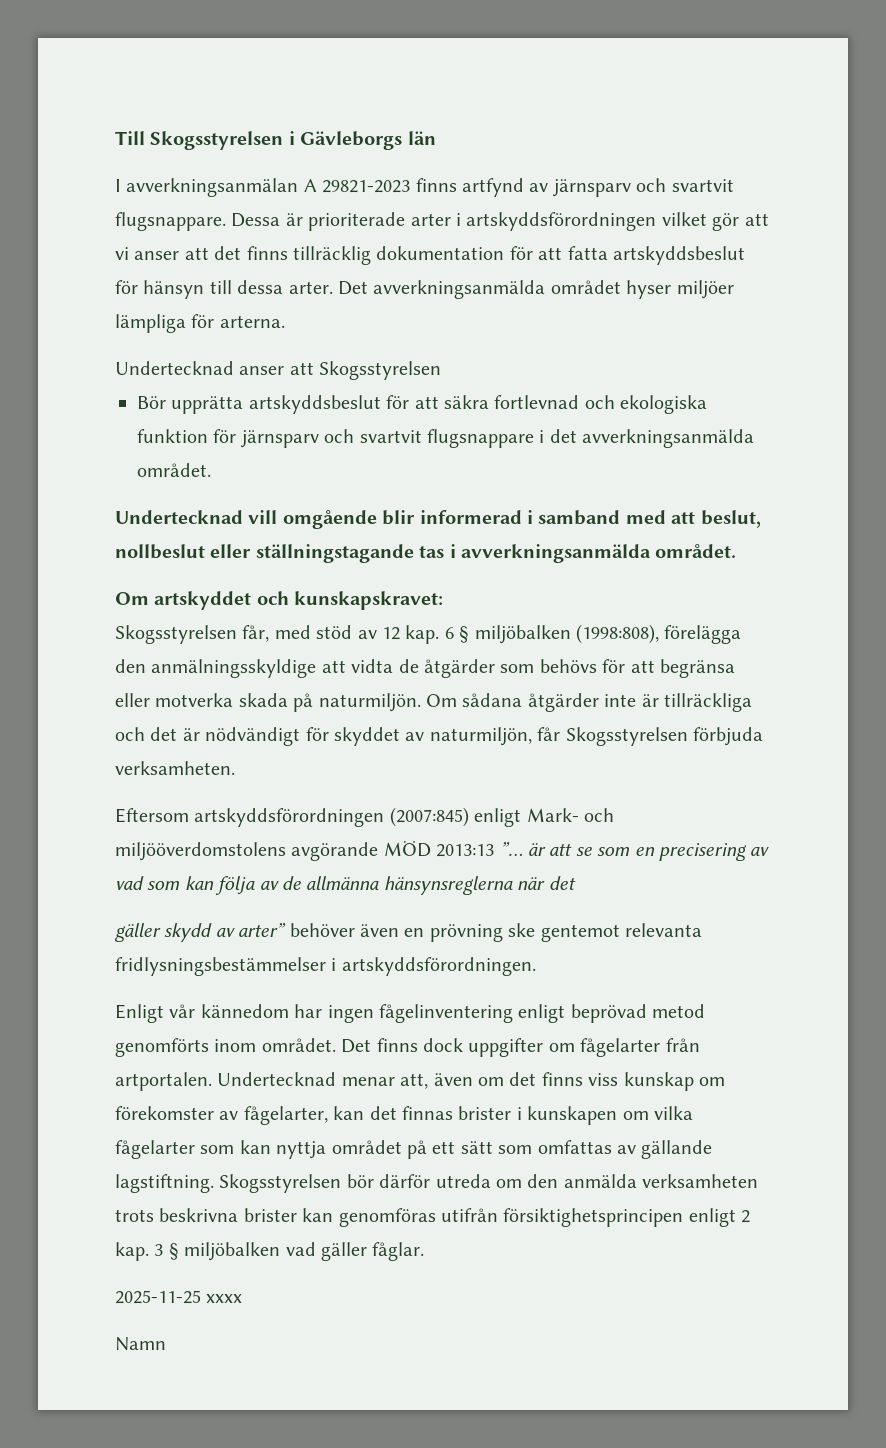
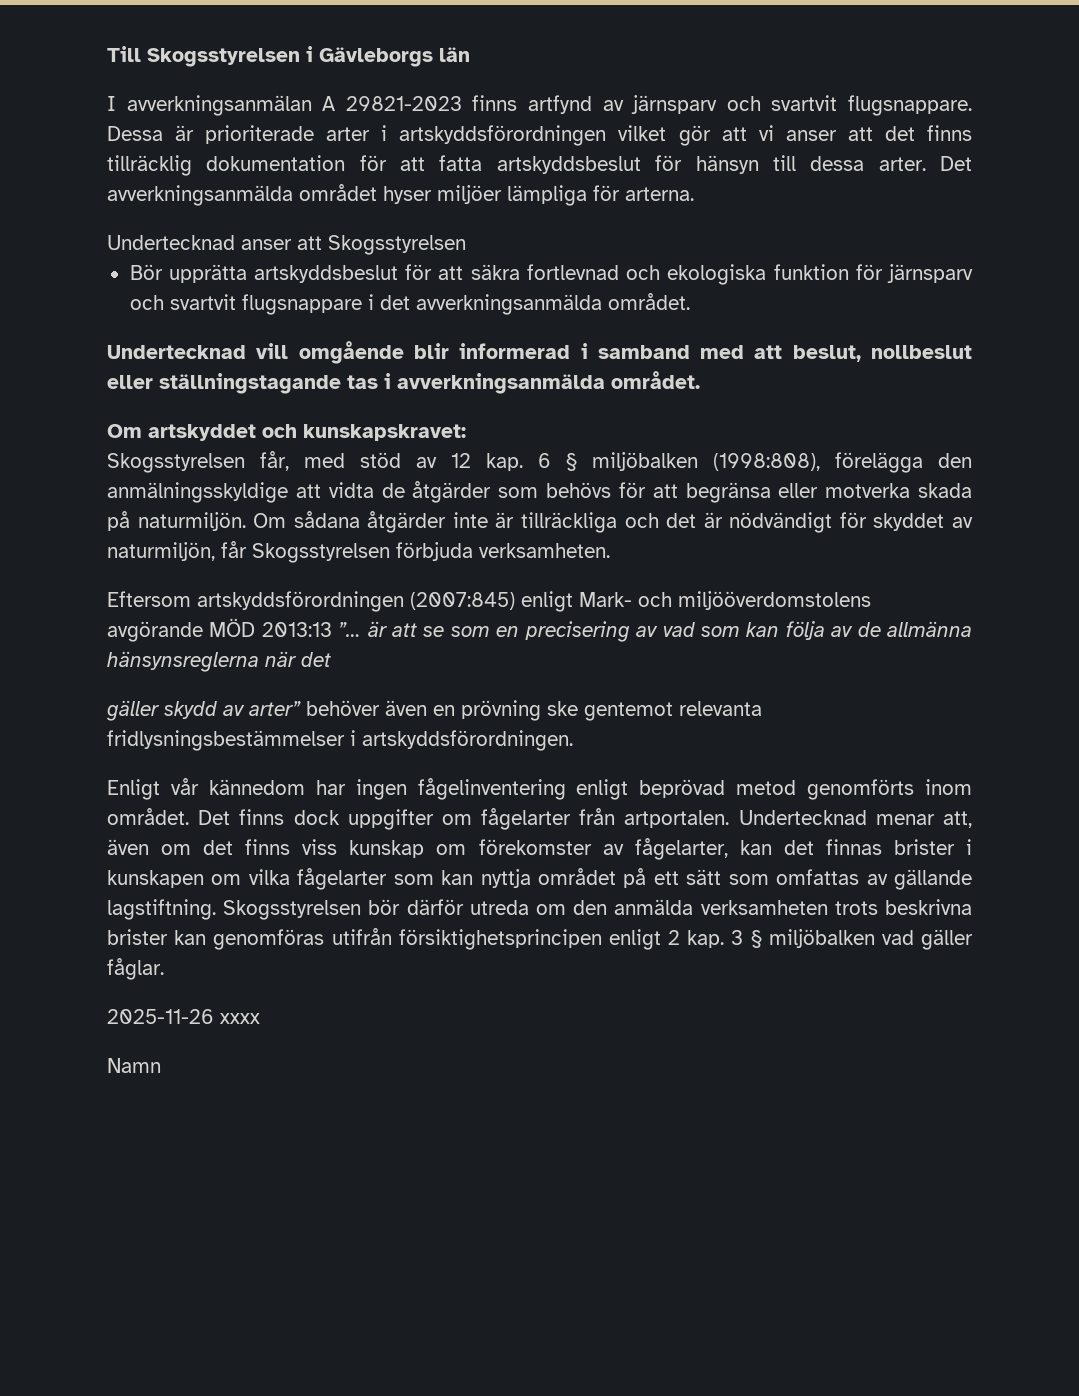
- 2025-11-25 xxxx
+ 2025-11-26 xxxx

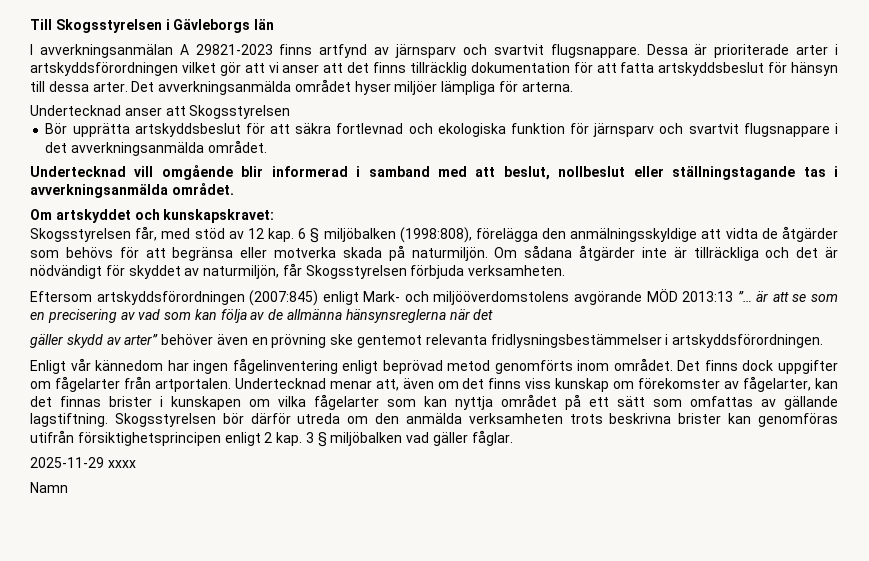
- 2025-11-26 xxxx
+ 2025-11-29 xxxx

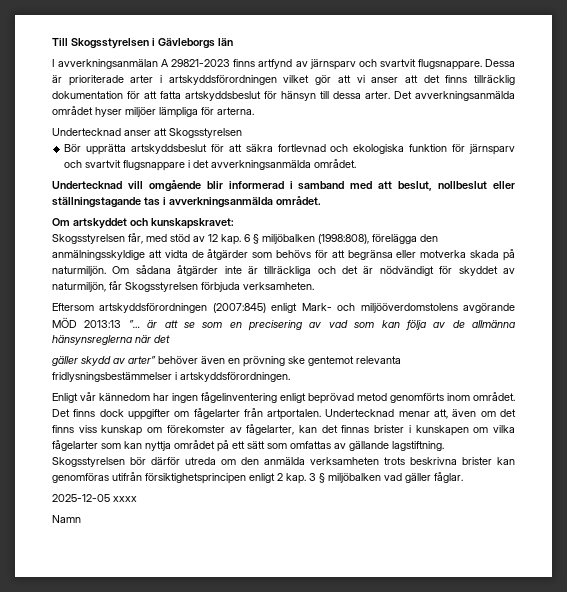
- 2025-11-29 xxxx
+ 2025-12-05 xxxx

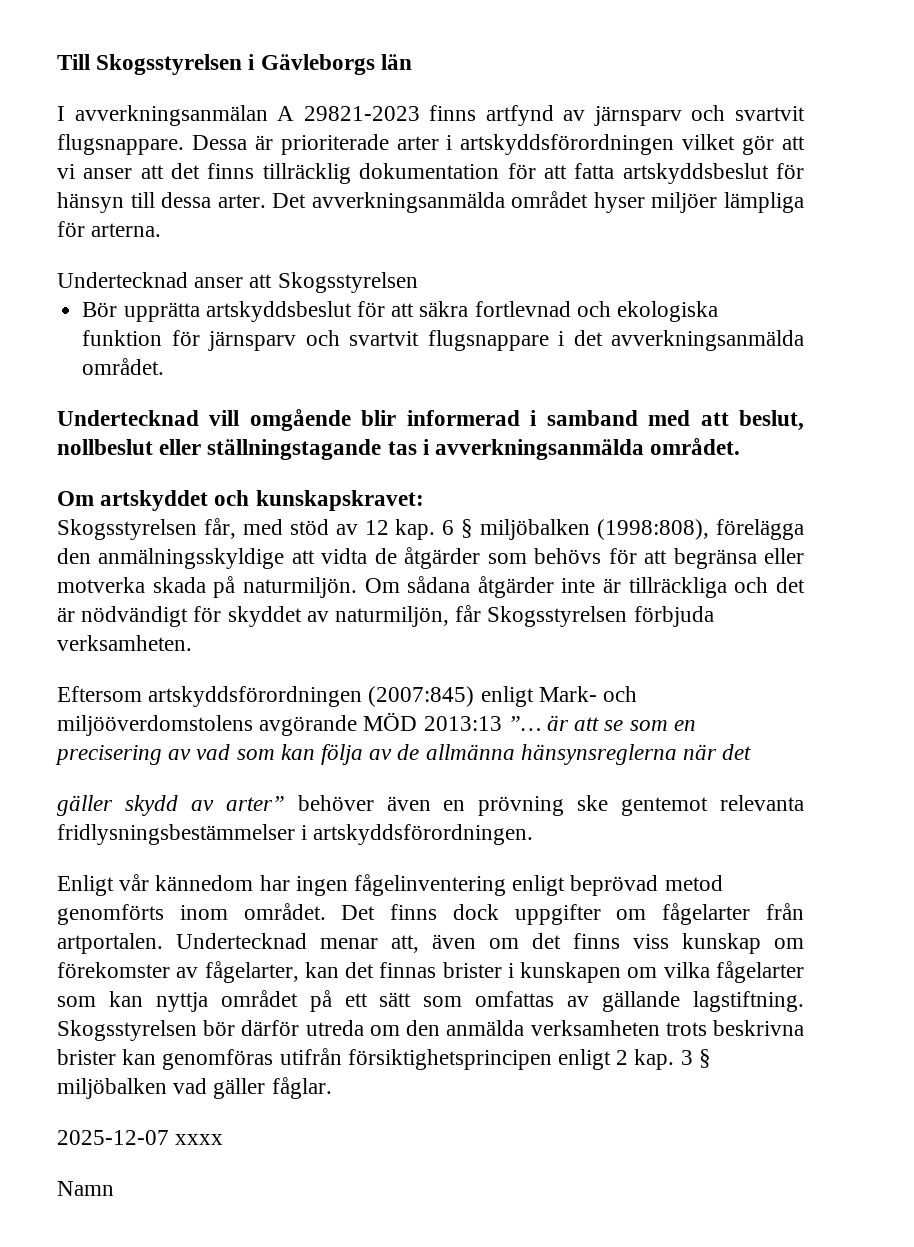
- 2025-12-05 xxxx
+ 2025-12-07 xxxx

